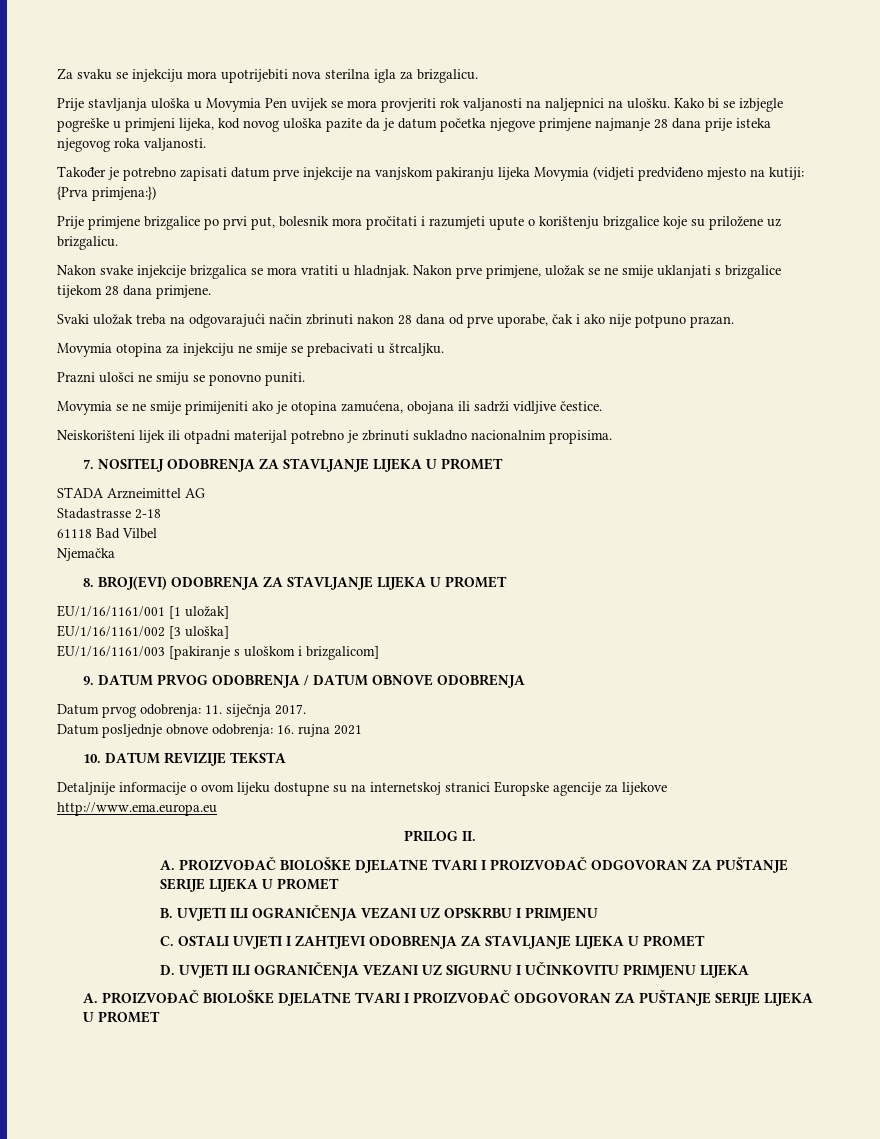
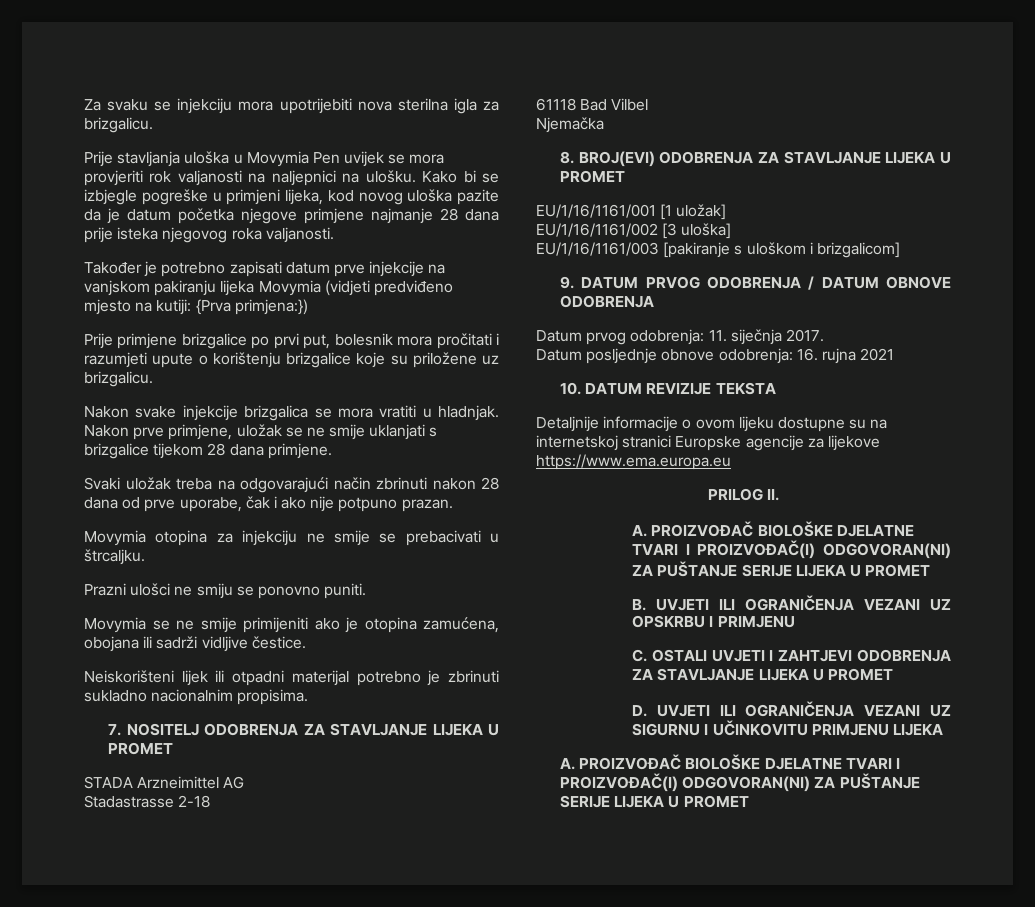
- Detaljnije informacije o ovom lijeku dostupne su na internetskoj stranici Europske agencije za lijekove http://www.ema.europa.eu
+ Detaljnije informacije o ovom lijeku dostupne su na internetskoj stranici Europske agencije za lijekove https://www.ema.europa.eu
  PRILOG II.
- A. PROIZVOĐAČ BIOLOŠKE DJELATNE TVARI I PROIZVOĐAČ ODGOVORAN ZA PUŠTANJE SERIJE LIJEKA U PROMET
+ A. PROIZVOĐAČ BIOLOŠKE DJELATNE TVARI I PROIZVOĐAČ(I) ODGOVORAN(NI) ZA PUŠTANJE SERIJE LIJEKA U PROMET
  D. UVJETI ILI OGRANIČENJA VEZANI UZ SIGURNU I UČINKOVITU PRIMJENU LIJEKA
- A. PROIZVOĐAČ BIOLOŠKE DJELATNE TVARI I PROIZVOĐAČ ODGOVORAN ZA PUŠTANJE SERIJE LIJEKA U PROMET
+ A. PROIZVOĐAČ BIOLOŠKE DJELATNE TVARI I PROIZVOĐAČ(I) ODGOVORAN(NI) ZA PUŠTANJE SERIJE LIJEKA U PROMET

